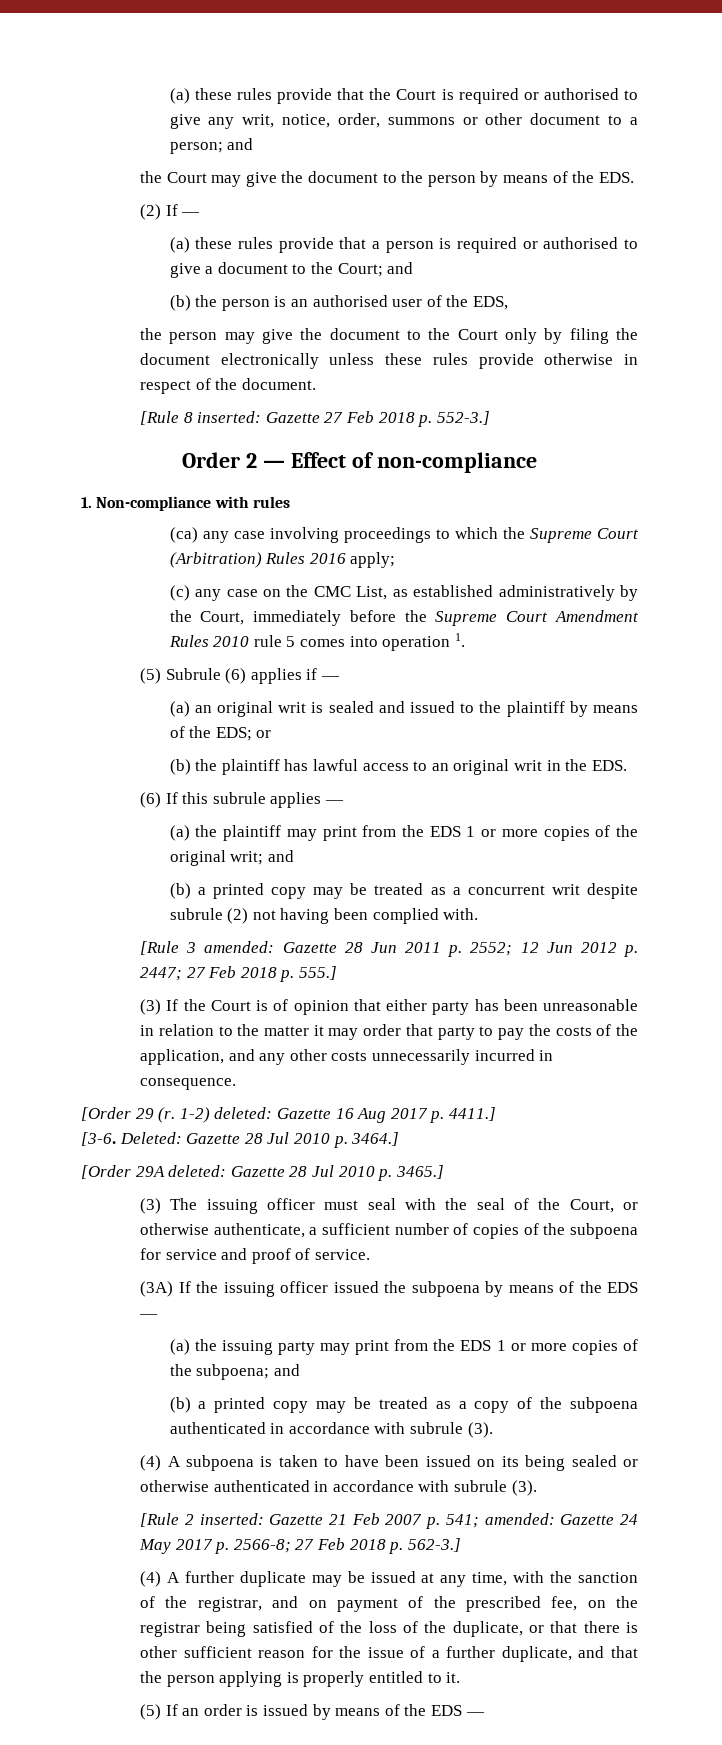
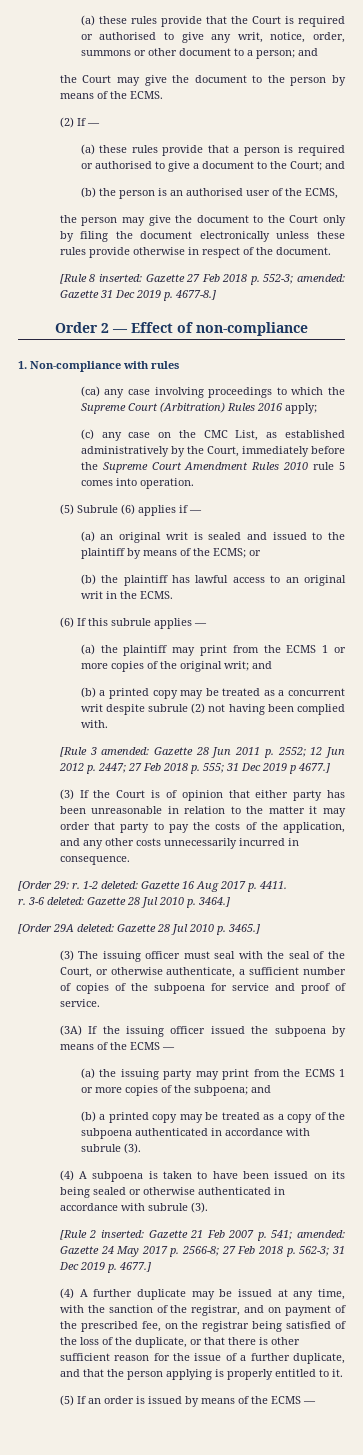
- the Court may give the document to the person by means of the EDS.
+ the Court may give the document to the person by means of the ECMS.
- (b) the person is an authorised user of the EDS,
+ (b) the person is an authorised user of the ECMS,
- [Rule 8 inserted: Gazette 27 Feb 2018 p. 552-3.]
+ [Rule 8 inserted: Gazette 27 Feb 2018 p. 552-3; amended: Gazette 31 Dec 2019 p. 4677-8.]
- (c) any case on the CMC List, as established administratively by the Court, immediately before the Supreme Court Amendment Rules 2010 rule 5 comes into operation 1.
+ (c) any case on the CMC List, as established administratively by the Court, immediately before the Supreme Court Amendment Rules 2010 rule 5 comes into operation.
- (a) an original writ is sealed and issued to the plaintiff by means of the EDS; or
+ (a) an original writ is sealed and issued to the plaintiff by means of the ECMS; or
- (b) the plaintiff has lawful access to an original writ in the EDS.
+ (b) the plaintiff has lawful access to an original writ in the ECMS.
- (a) the plaintiff may print from the EDS 1 or more copies of the original writ; and
+ (a) the plaintiff may print from the ECMS 1 or more copies of the original writ; and
- [Rule 3 amended: Gazette 28 Jun 2011 p. 2552; 12 Jun 2012 p. 2447; 27 Feb 2018 p. 555.]
+ [Rule 3 amended: Gazette 28 Jun 2011 p. 2552; 12 Jun 2012 p. 2447; 27 Feb 2018 p. 555; 31 Dec 2019 p 4677.]
- [Order 29 (r. 1-2) deleted: Gazette 16 Aug 2017 p. 4411.]
- [3-6. Deleted: Gazette 28 Jul 2010 p. 3464.]
+ [Order 29: r. 1-2 deleted: Gazette 16 Aug 2017 p. 4411.
+ r. 3-6 deleted: Gazette 28 Jul 2010 p. 3464.]
- (3A) If the issuing officer issued the subpoena by means of the EDS —
+ (3A) If the issuing officer issued the subpoena by means of the ECMS —
- (a) the issuing party may print from the EDS 1 or more copies of the subpoena; and
+ (a) the issuing party may print from the ECMS 1 or more copies of the subpoena; and
- [Rule 2 inserted: Gazette 21 Feb 2007 p. 541; amended: Gazette 24 May 2017 p. 2566-8; 27 Feb 2018 p. 562-3.]
+ [Rule 2 inserted: Gazette 21 Feb 2007 p. 541; amended: Gazette 24 May 2017 p. 2566-8; 27 Feb 2018 p. 562-3; 31 Dec 2019 p. 4677.]
- (5) If an order is issued by means of the EDS —
+ (5) If an order is issued by means of the ECMS —

